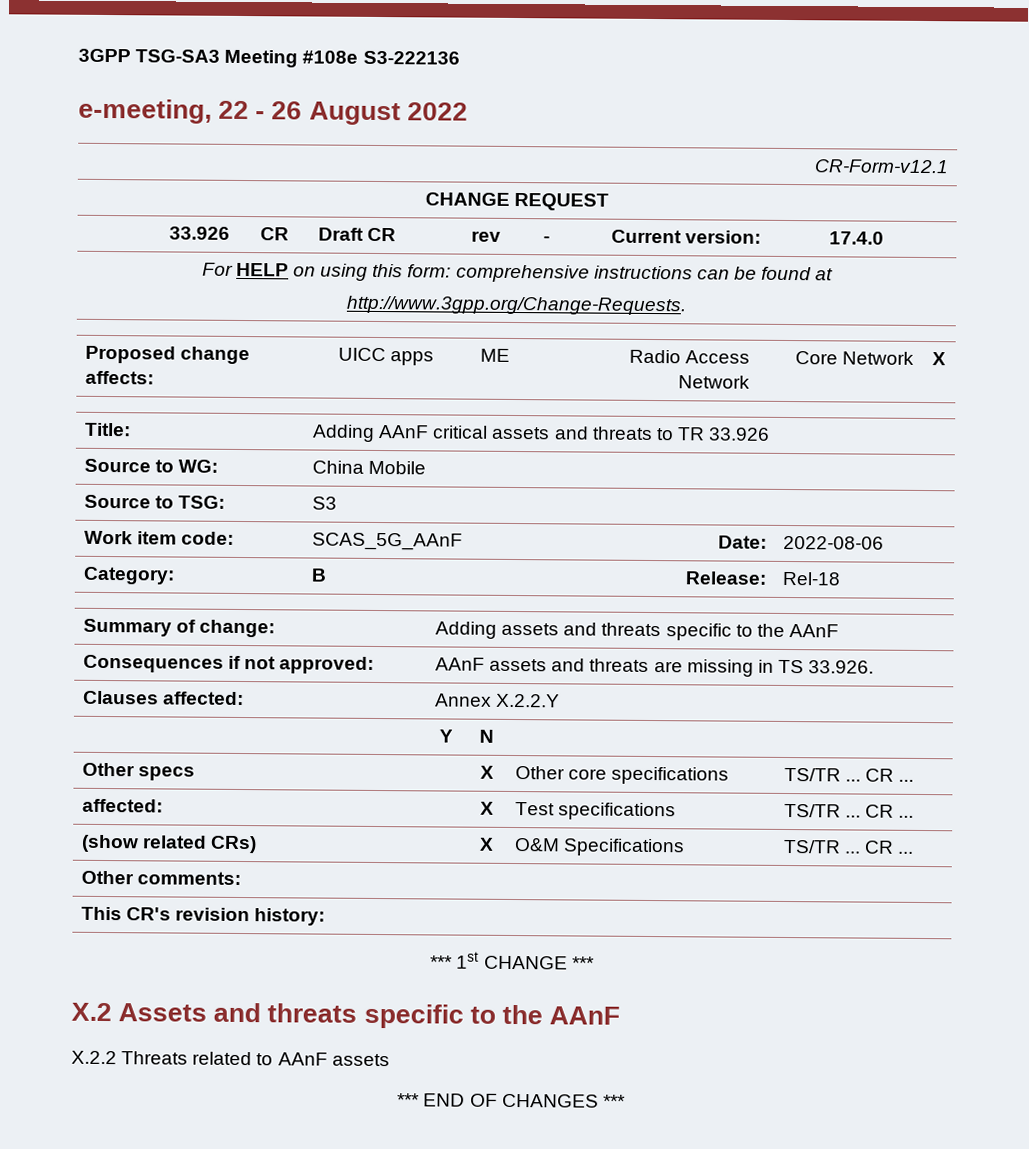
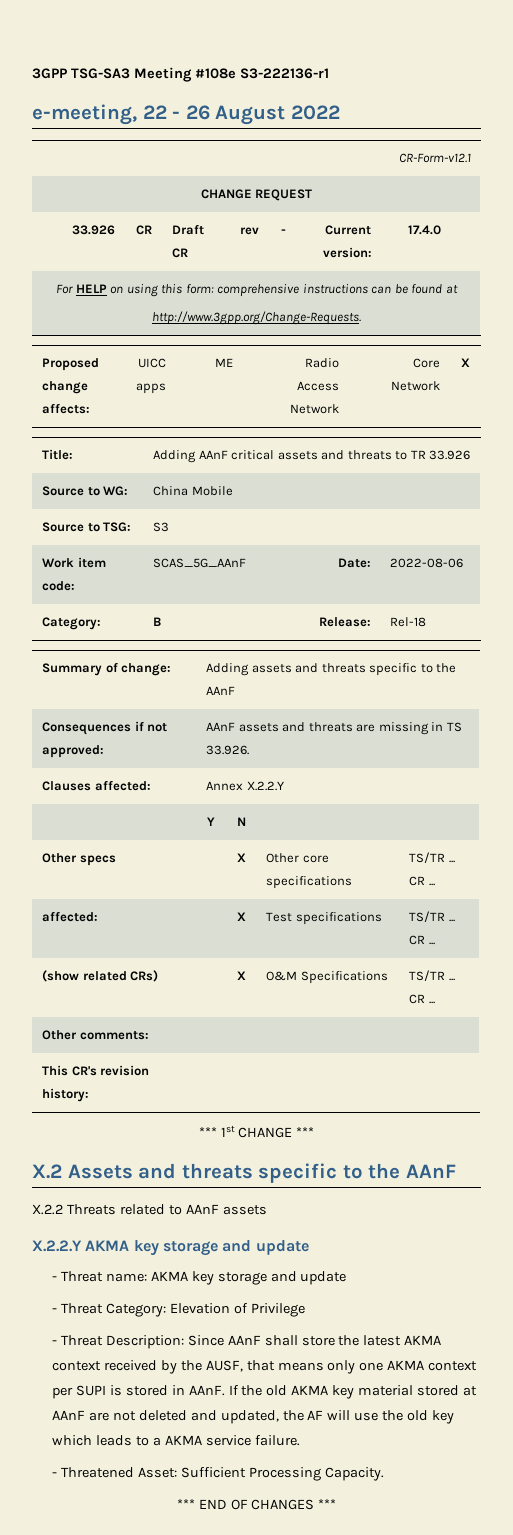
- 3GPP TSG-SA3 Meeting #108e S3-222136
+ 3GPP TSG-SA3 Meeting #108e S3-222136-r1
+ X.2.2.Y AKMA key storage and update
+ - Threat name: AKMA key storage and update
+ - Threat Category: Elevation of Privilege
+ - Threat Description: Since AAnF shall store the latest AKMA context received by the AUSF, that means only one AKMA context per SUPI is stored in AAnF. If the old AKMA key material stored at AAnF are not deleted and updated, the AF will use the old key which leads to a AKMA service failure.
+ - Threatened Asset: Sufficient Processing Capacity.

